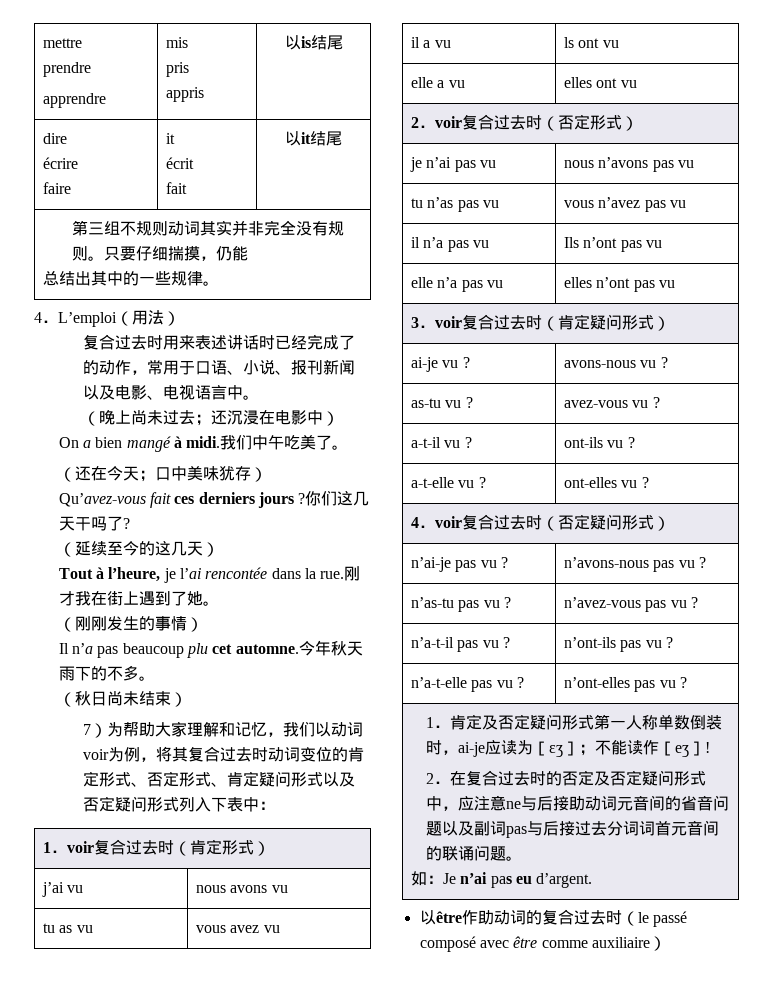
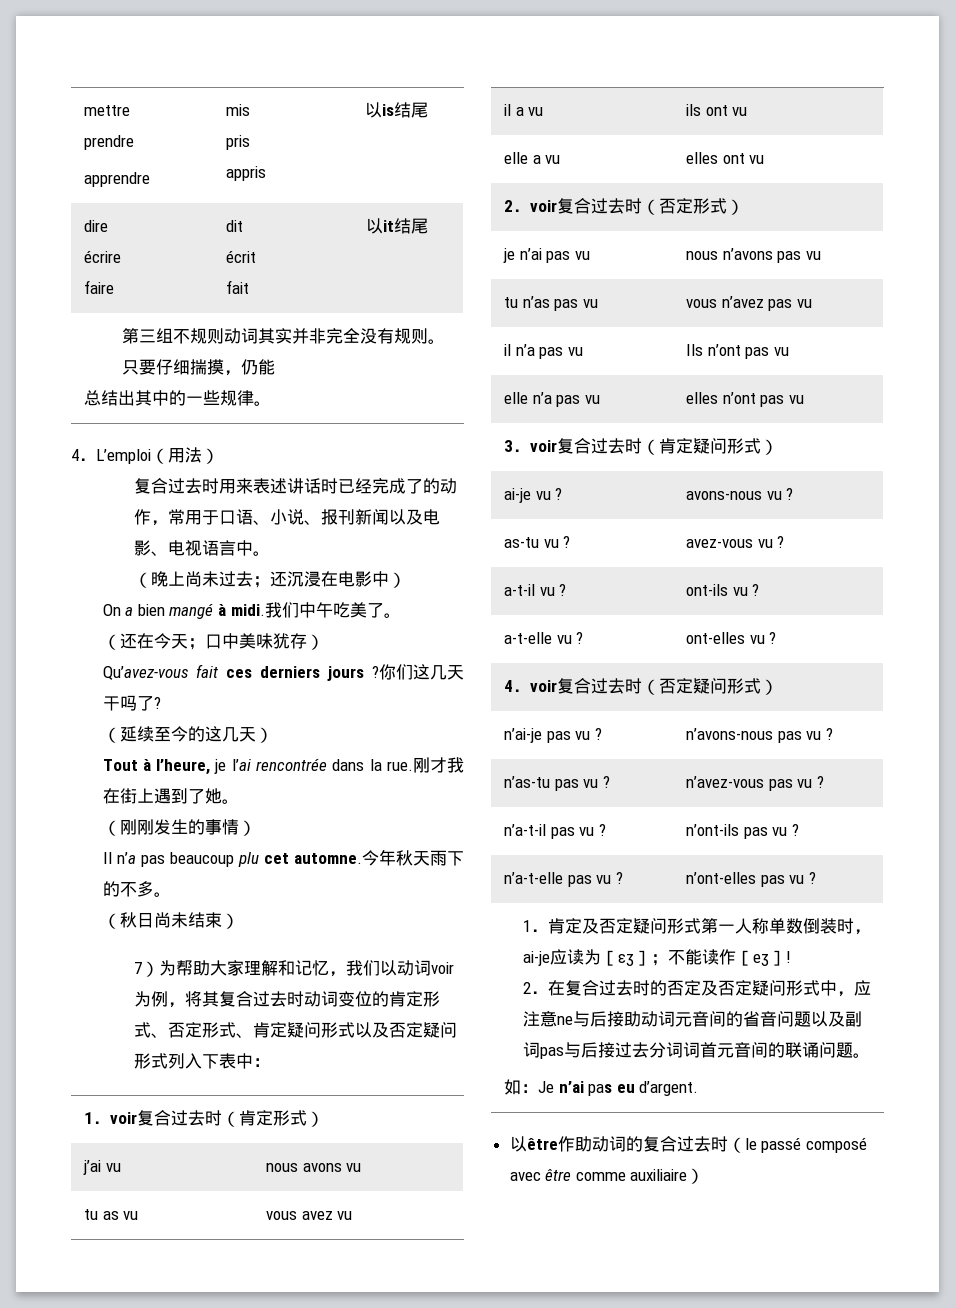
  dire
  écrire
- faire | it
+ faire | dit
- Tout à l’heure, je l’ai rencontée dans la rue.
+ Tout à l’heure, je l’ai rencontrée dans la rue.
- il a vu | ls ont vu
+ il a vu | ils ont vu

